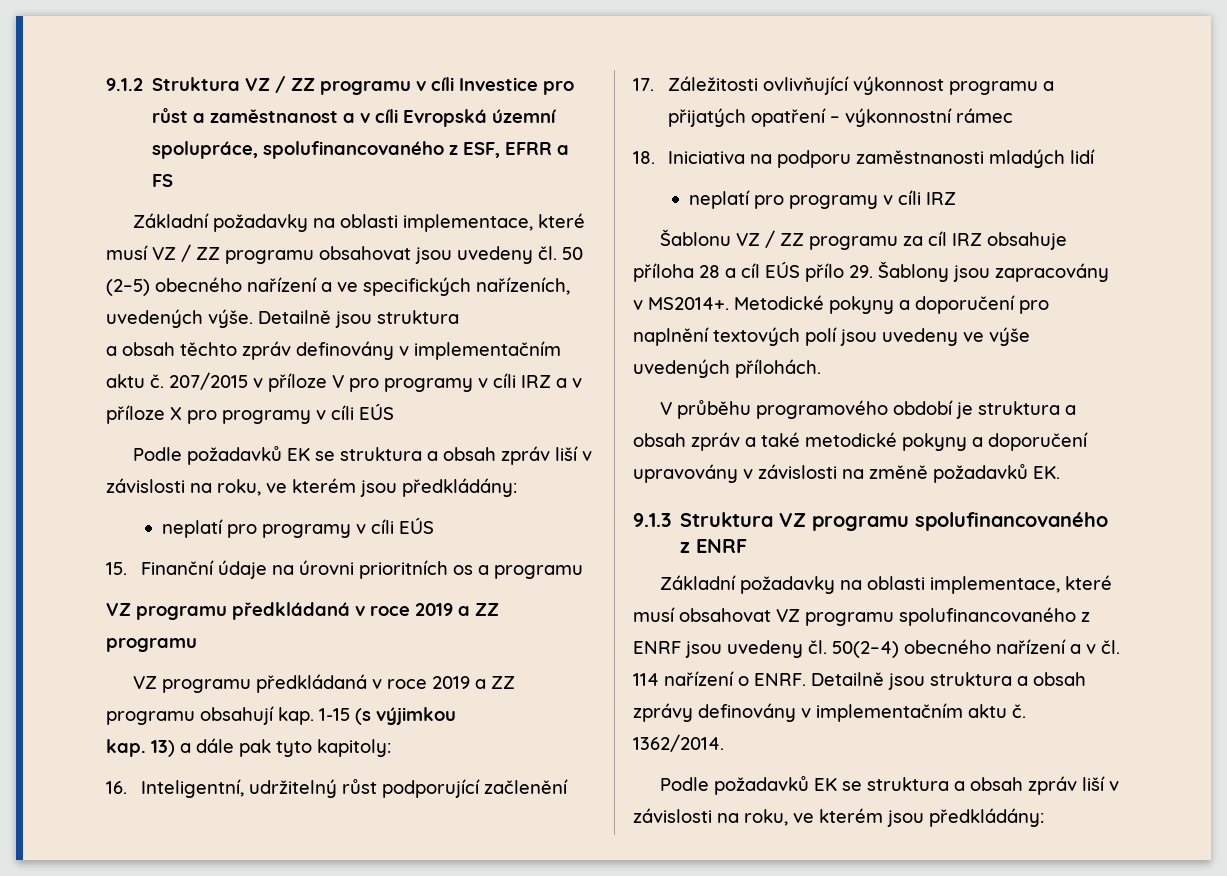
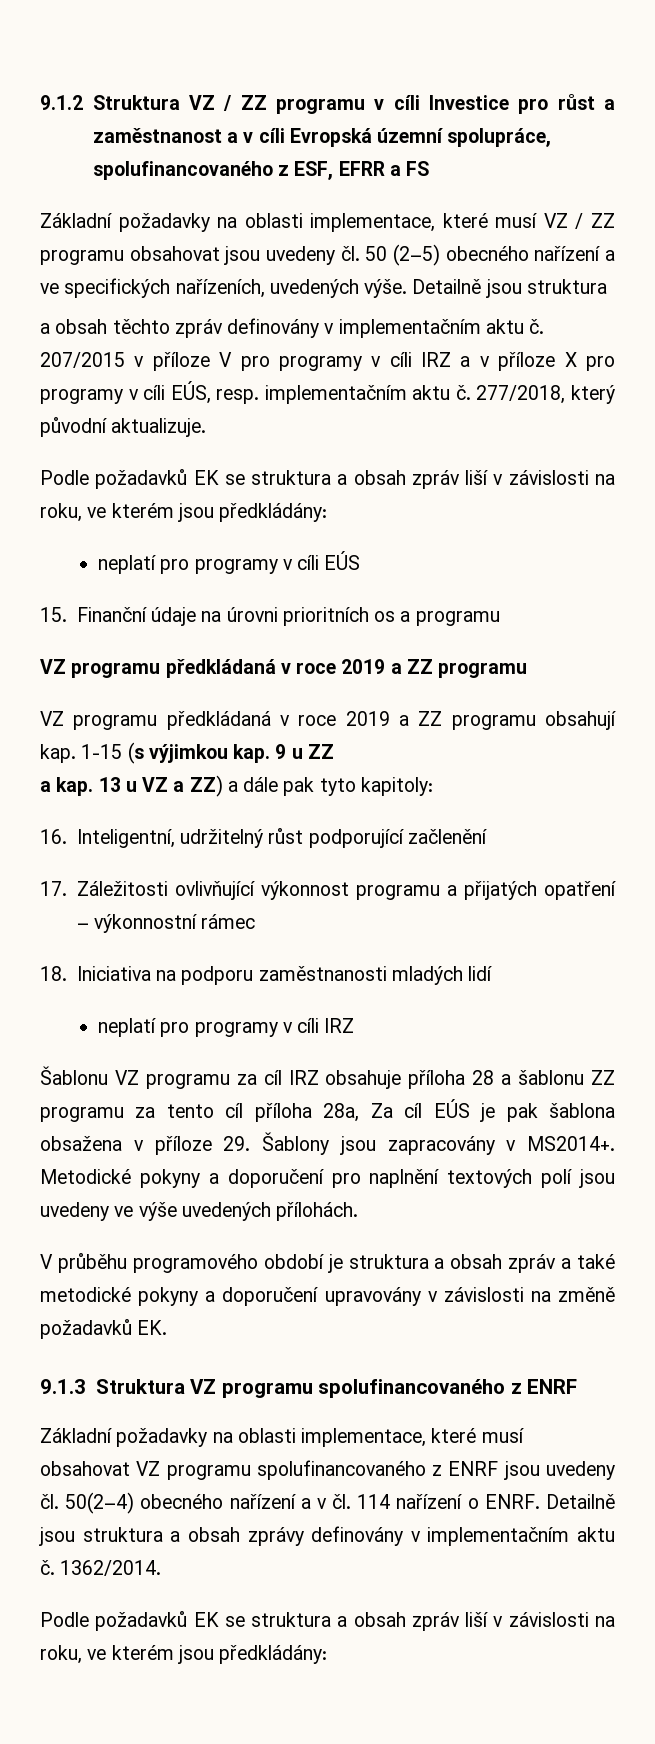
- 207/2015 v příloze V pro programy v cíli IRZ a v příloze X pro programy v cíli EÚS
+ 207/2015 v příloze V pro programy v cíli IRZ a v příloze X pro programy v cíli EÚS, resp. implementačním aktu č. 277/2018, který původní aktualizuje.
- VZ programu předkládaná v roce 2019 a ZZ programu obsahují kap. 1-15 (s výjimkou
- kap. 13) a dále pak tyto kapitoly:
+ VZ programu předkládaná v roce 2019 a ZZ programu obsahují kap. 1-15 (s výjimkou kap. 9 u ZZ
+ a kap. 13 u VZ a ZZ) a dále pak tyto kapitoly:
- Šablonu VZ / ZZ programu za cíl IRZ obsahuje příloha 28 a cíl EÚS přílo 29. Šablony jsou zapracovány v MS2014+.
+ Šablonu VZ programu za cíl IRZ obsahuje příloha 28 a šablonu ZZ programu za tento cíl příloha 28a, Za cíl EÚS je pak šablona obsažena v příloze 29. Šablony jsou zapracovány v MS2014+.

